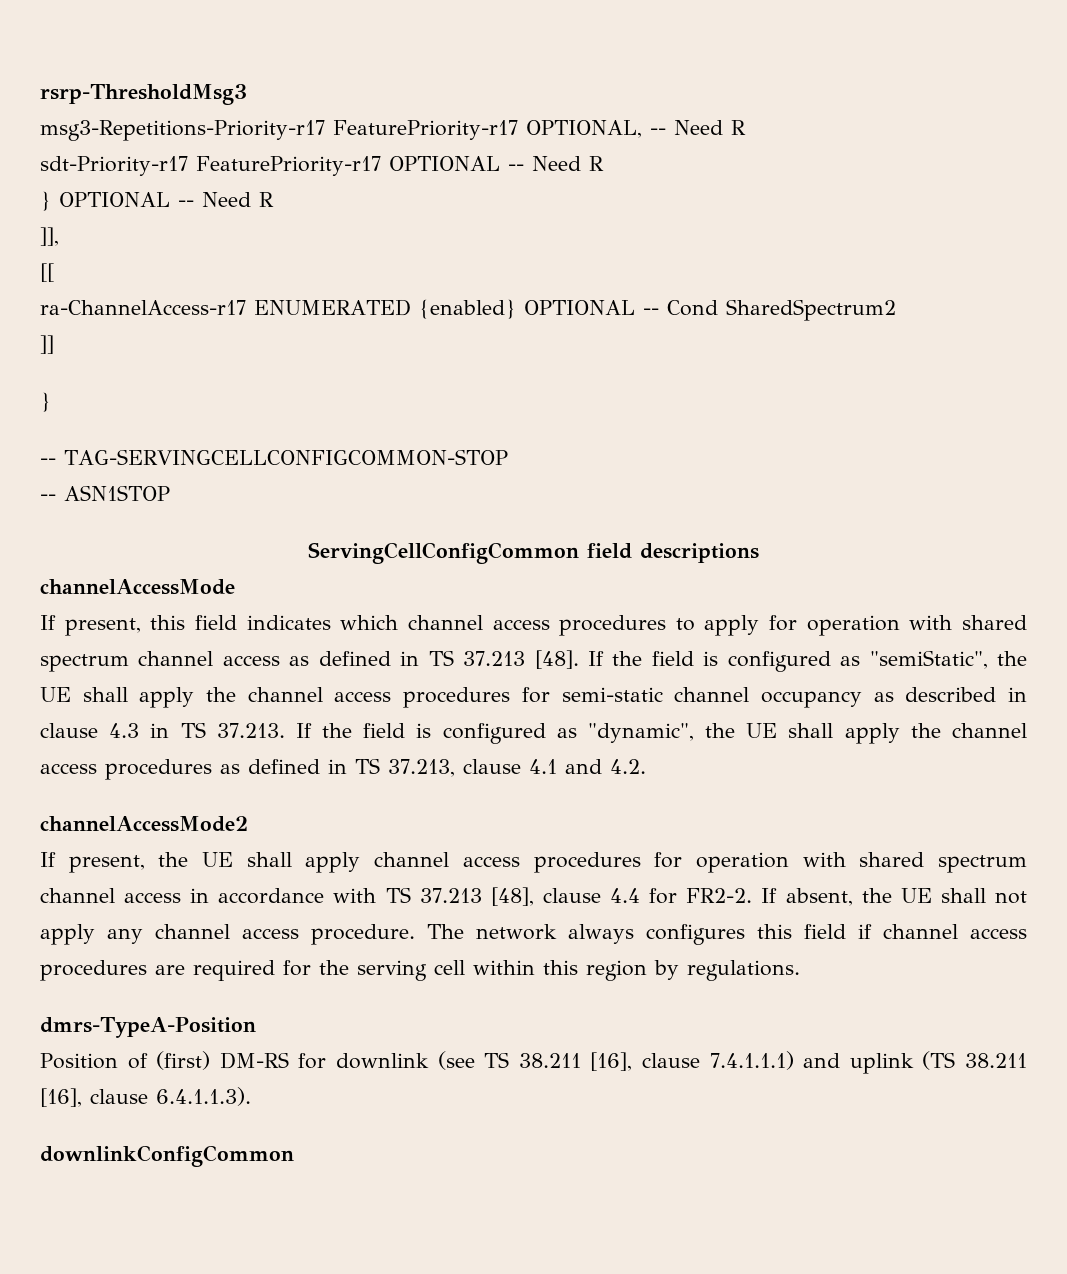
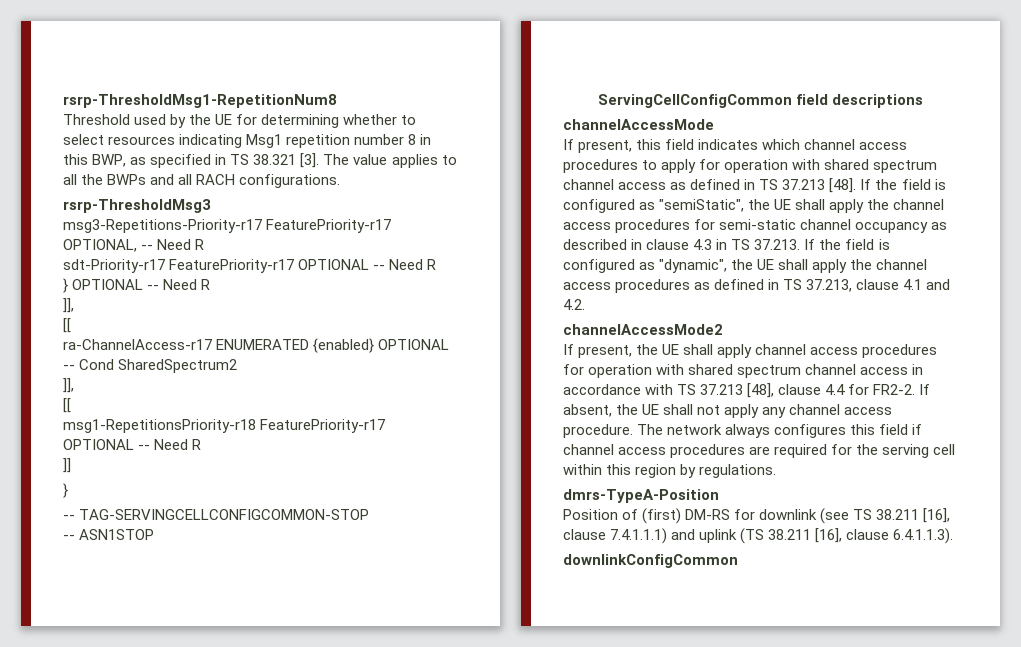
+ rsrp-ThresholdMsg1-RepetitionNum8
+ Threshold used by the UE for determining whether to select resources indicating Msg1 repetition number 8 in this BWP, as specified in TS 38.321 [3]. The value applies to all the BWPs and all RACH configurations.
  ra-ChannelAccess-r17 ENUMERATED {enabled} OPTIONAL -- Cond SharedSpectrum2
+ ]],
+ [[
+ msg1-RepetitionsPriority-r18 FeaturePriority-r17 OPTIONAL -- Need R

